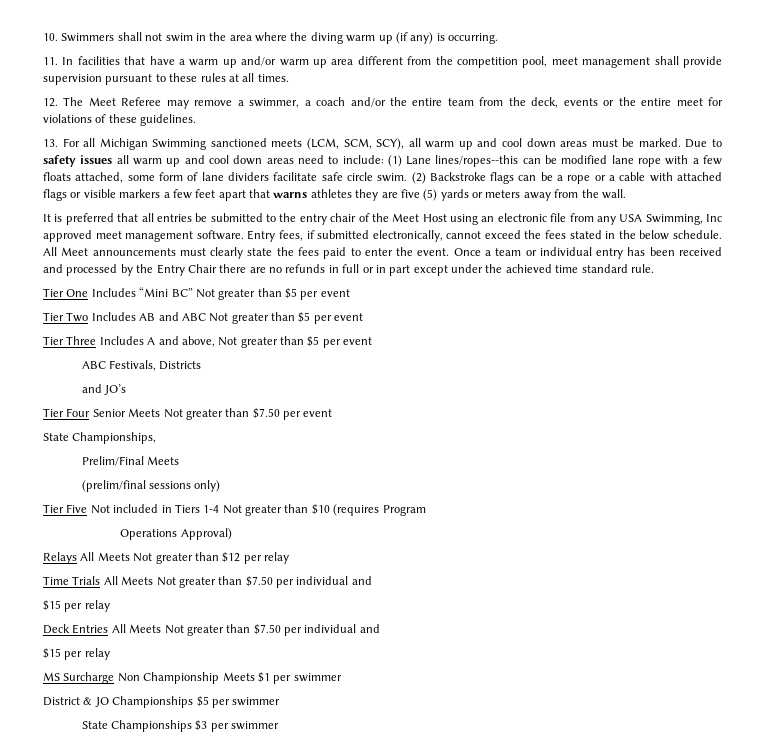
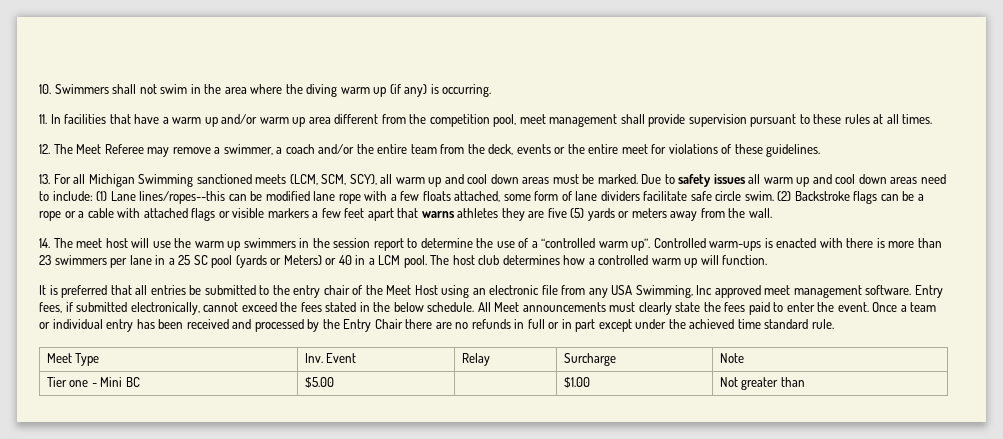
+ 14. The meet host will use the warm up swimmers in the session report to determine the use of a “controlled warm up”. Controlled warm-ups is enacted with there is more than 23 swimmers per lane in a 25 SC pool (yards or Meters) or 40 in a LCM pool. The host club determines how a controlled warm up will function.
- Tier One Includes “Mini BC” Not greater than $5 per event
- Tier Two Includes AB and ABC Not greater than $5 per event
- Tier Three Includes A and above, Not greater than $5 per event
- ABC Festivals, Districts
- and JO’s
- Tier Four Senior Meets Not greater than $7.50 per event
- State Championships,
- Prelim/Final Meets
- (prelim/final sessions only)
- Tier Five Not included in Tiers 1-4 Not greater than $10 (requires Program
- Operations Approval)
- Relays All Meets Not greater than $12 per relay
- Time Trials All Meets Not greater than $7.50 per individual and
- $15 per relay
- Deck Entries All Meets Not greater than $7.50 per individual and
- $15 per relay
- MS Surcharge Non Championship Meets $1 per swimmer
- District & JO Championships $5 per swimmer
- State Championships $3 per swimmer
+ Meet Type | Inv. Event | Relay | Surcharge | Note
+ Tier one - Mini BC | $5.00 | | $1.00 | Not greater than

